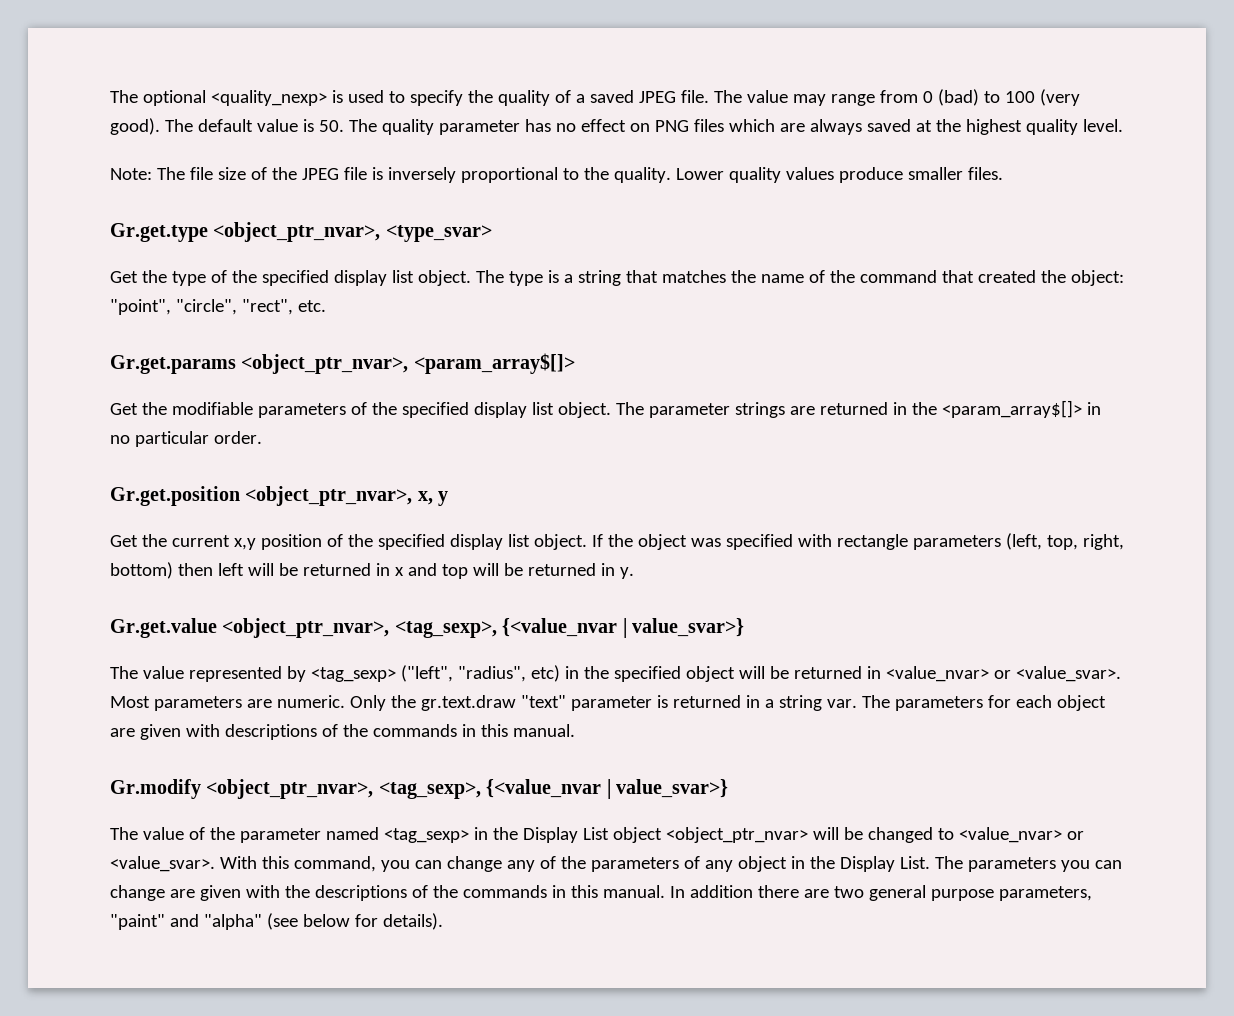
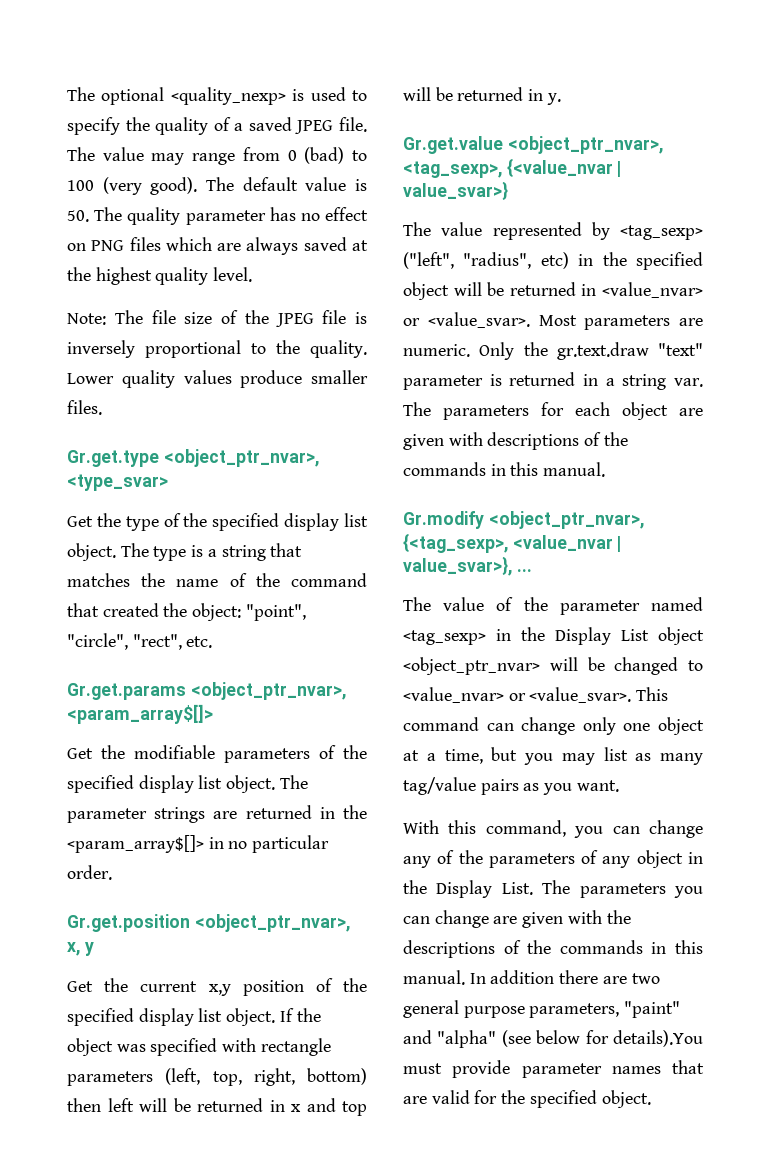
- Gr.modify <object_ptr_nvar>, <tag_sexp>, {<value_nvar | value_svar>}
+ Gr.modify <object_ptr_nvar>, {<tag_sexp>, <value_nvar | value_svar>}, ...
- The value of the parameter named <tag_sexp> in the Display List object <object_ptr_nvar> will be changed to <value_nvar> or <value_svar>. With this command, you can change any of the parameters of any object in the Display List.
+ The value of the parameter named <tag_sexp> in the Display List object <object_ptr_nvar> will be changed to <value_nvar> or <value_svar>. This command can change only one object at a time, but you may list as many tag/value pairs as you want.
+ With this command, you can change any of the parameters of any object in the Display List.
- In addition there are two general purpose parameters, "paint" and "alpha" (see below for details).
+ In addition there are two general purpose parameters, "paint" and "alpha" (see below for details).You must provide parameter names that are valid for the specified object.

